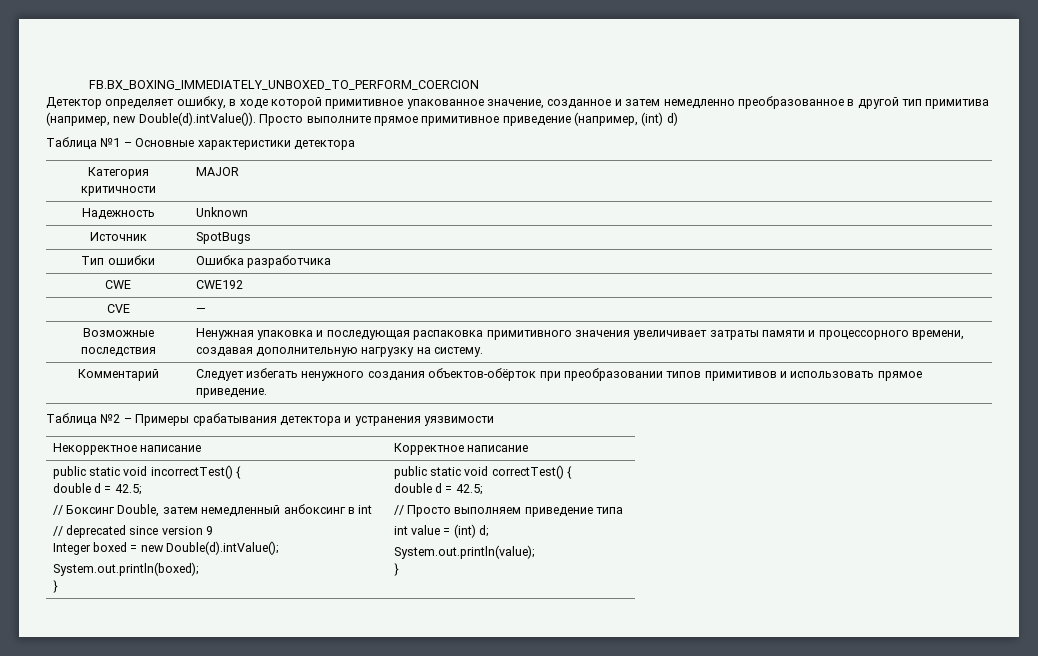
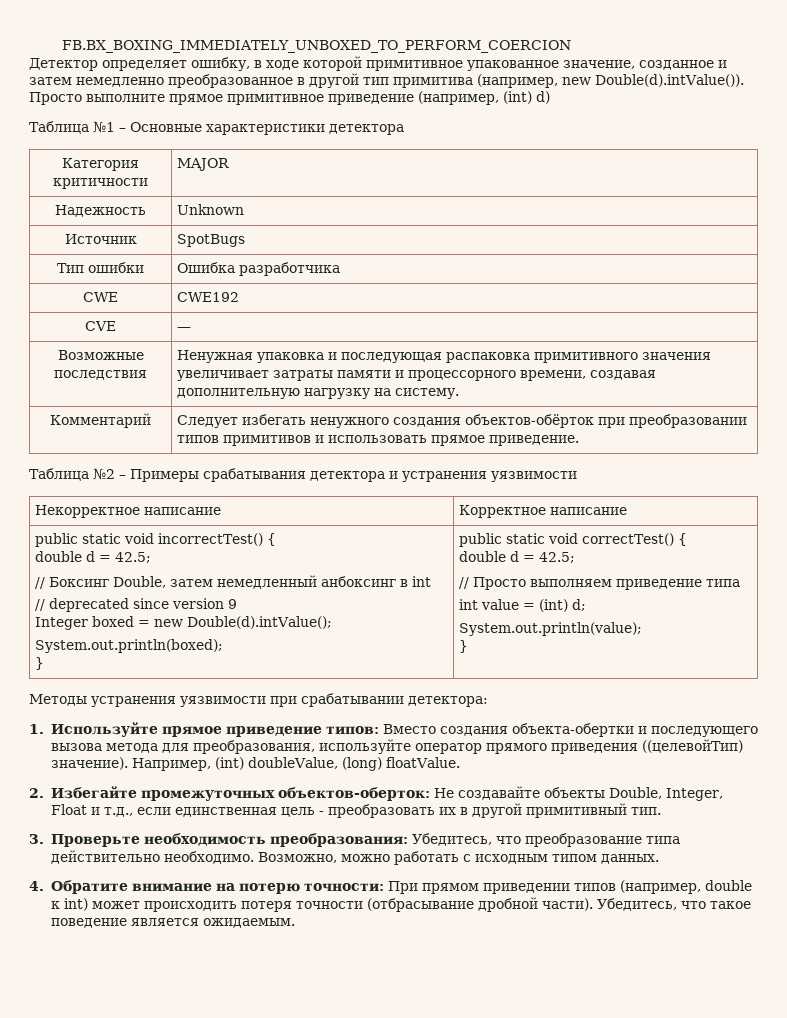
+ Методы устранения уязвимости при срабатывании детектора:
+ 1. Используйте прямое приведение типов: Вместо создания объекта-обертки и последующего вызова метода для преобразования, используйте оператор прямого приведения ((целевойТип) значение). Например, (int) doubleValue, (long) floatValue.
+ 2. Избегайте промежуточных объектов-оберток: Не создавайте объекты Double, Integer, Float и т.д., если единственная цель - преобразовать их в другой примитивный тип.
+ 3. Проверьте необходимость преобразования: Убедитесь, что преобразование типа действительно необходимо. Возможно, можно работать с исходным типом данных.
+ 4. Обратите внимание на потерю точности: При прямом приведении типов (например, double к int) может происходить потеря точности (отбрасывание дробной части). Убедитесь, что такое поведение является ожидаемым.

